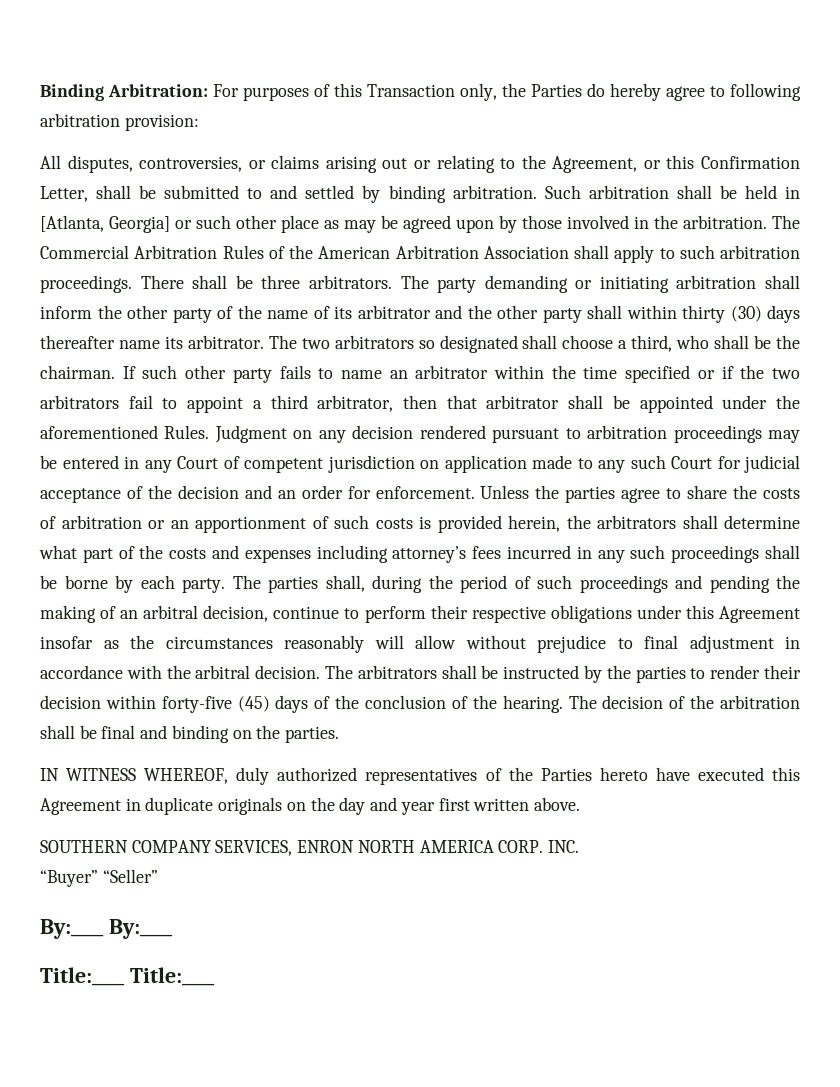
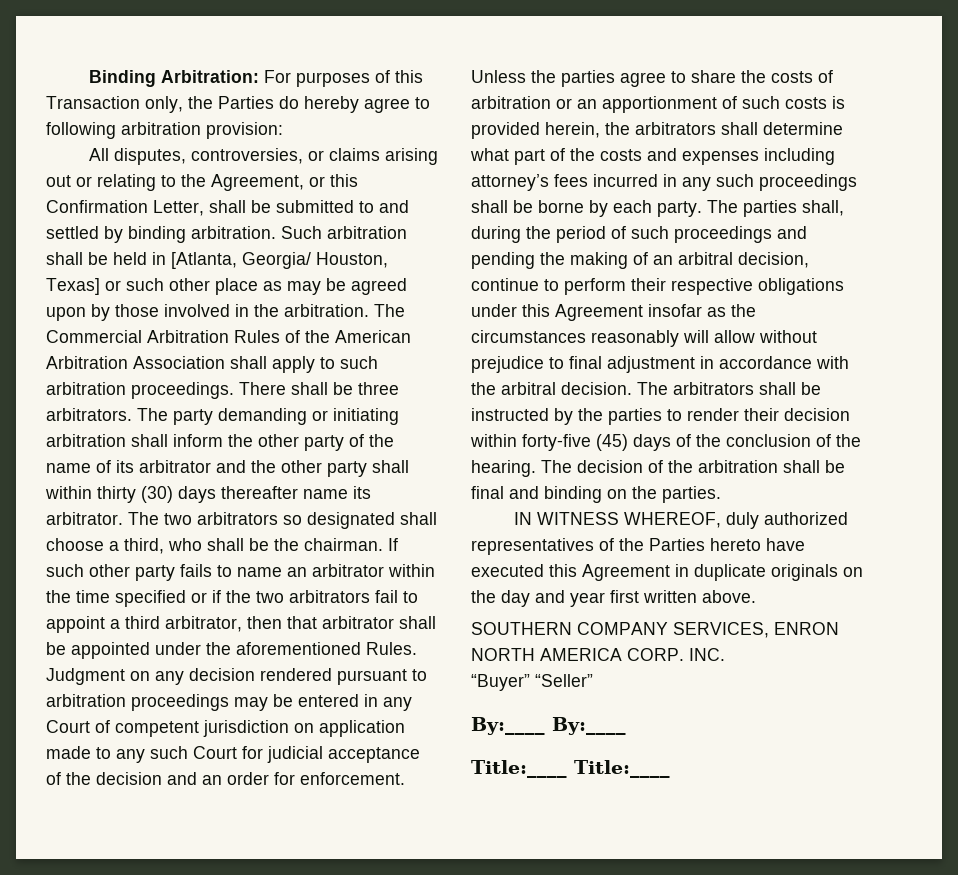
- Such arbitration shall be held in [Atlanta, Georgia] or such other place as may be agreed upon by those involved in the arbitration.
+ Such arbitration shall be held in [Atlanta, Georgia/ Houston, Texas] or such other place as may be agreed upon by those involved in the arbitration.

